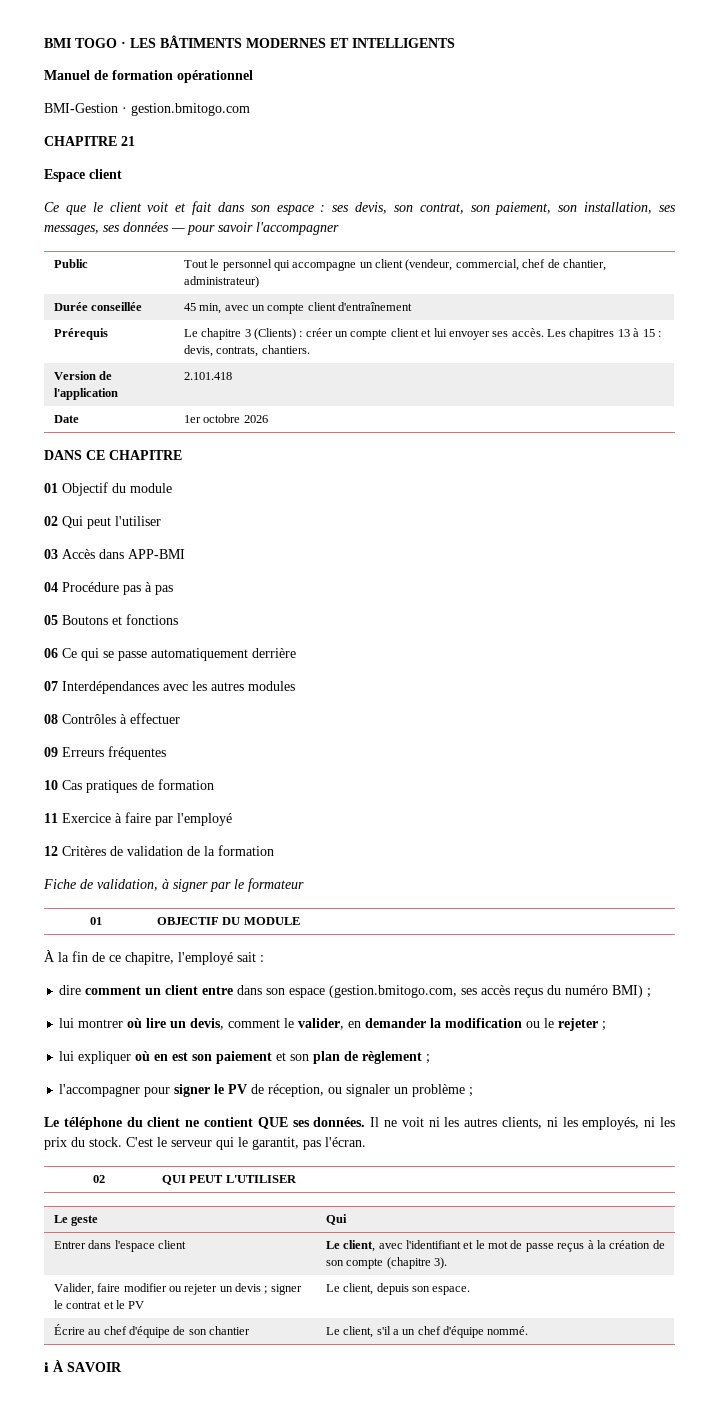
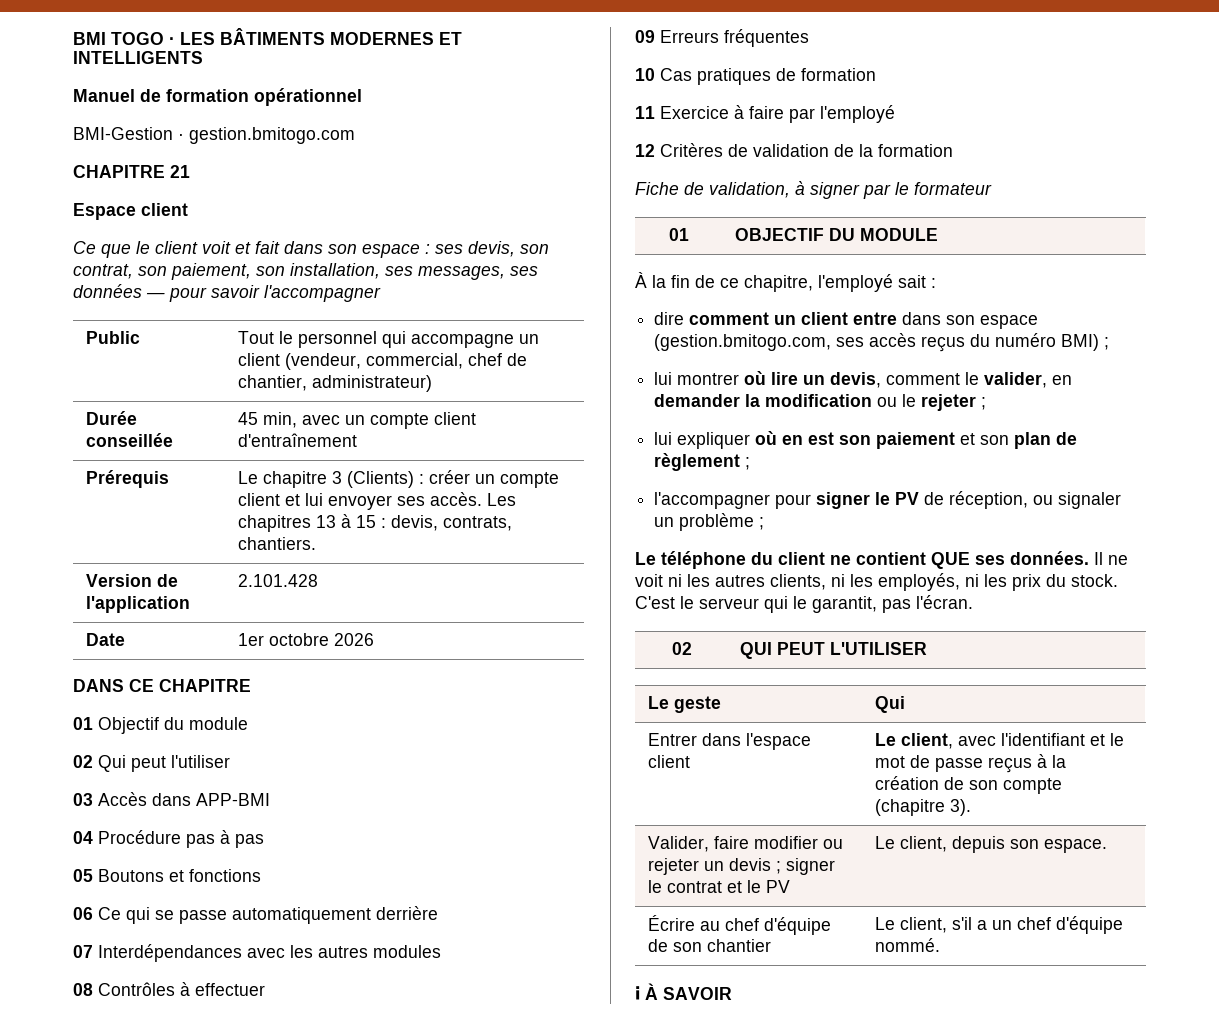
- Version de l'application | 2.101.418
+ Version de l'application | 2.101.428

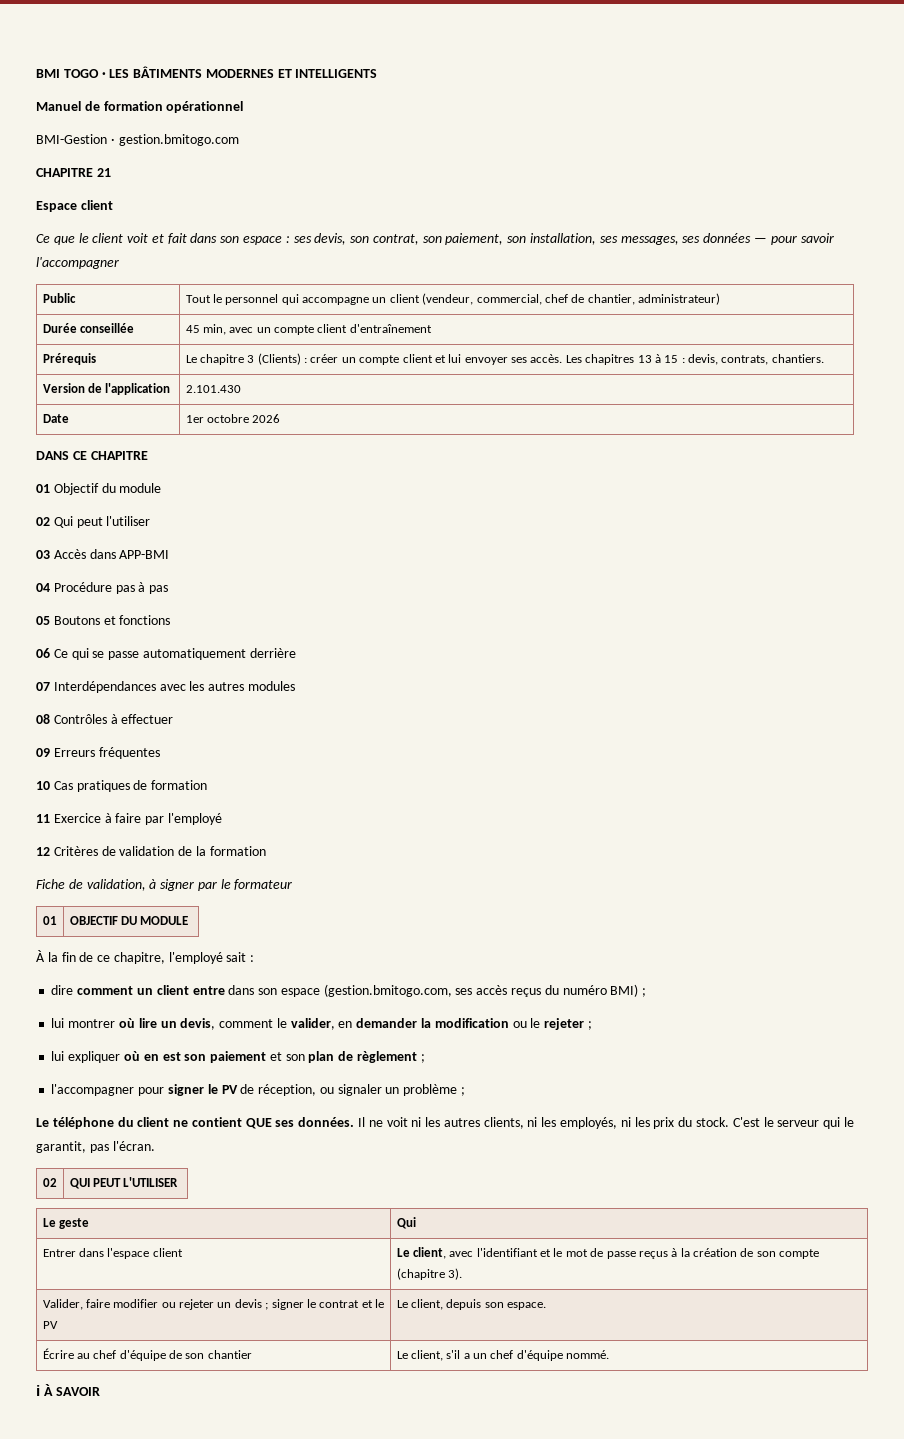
- Version de l'application | 2.101.428
+ Version de l'application | 2.101.430

